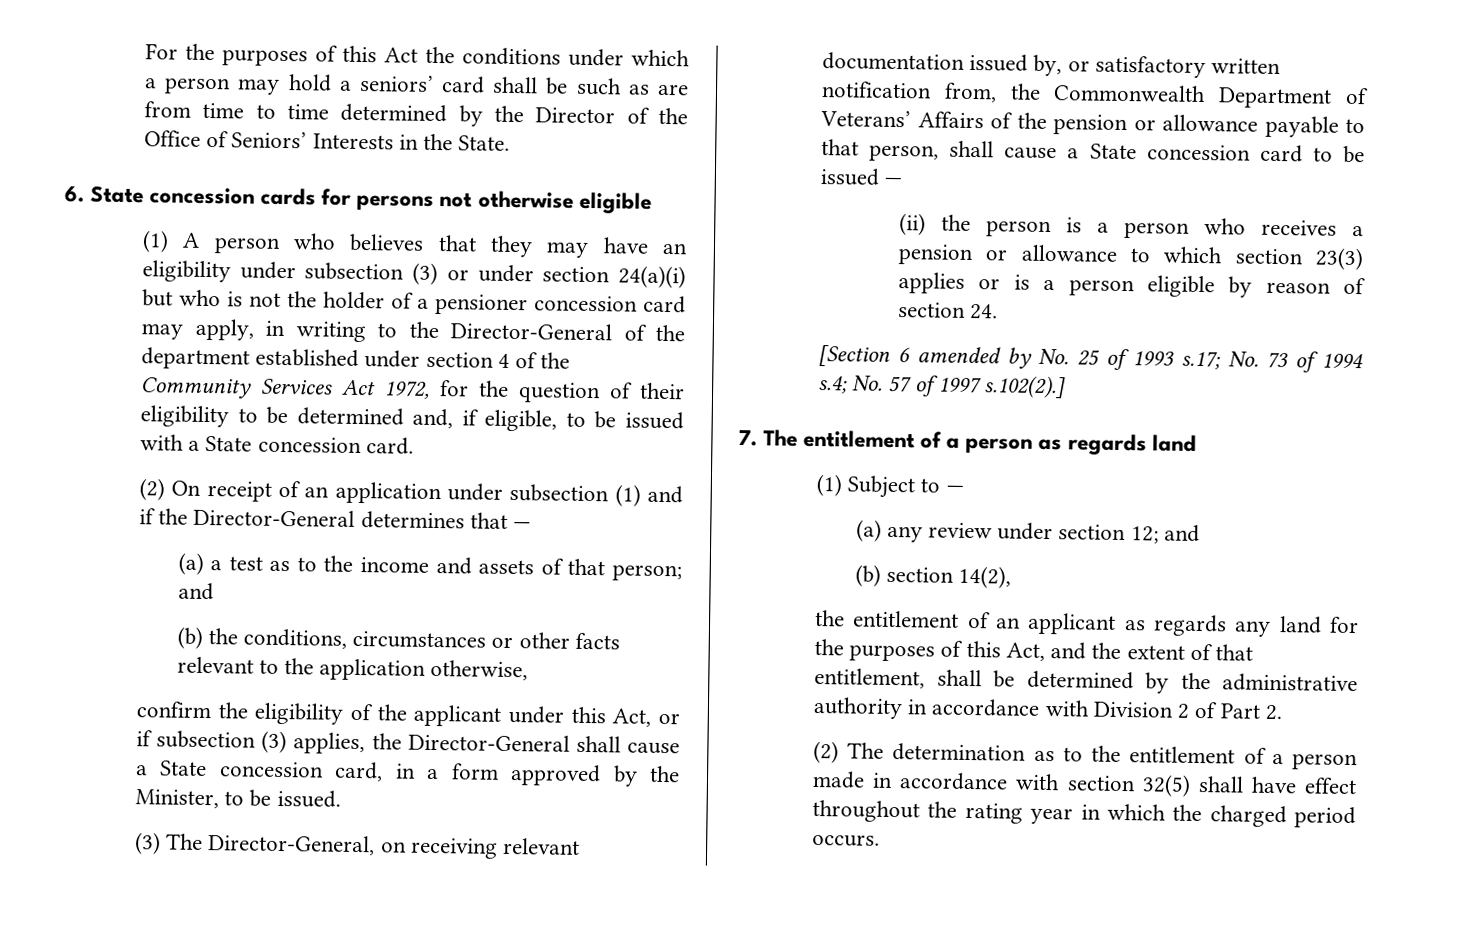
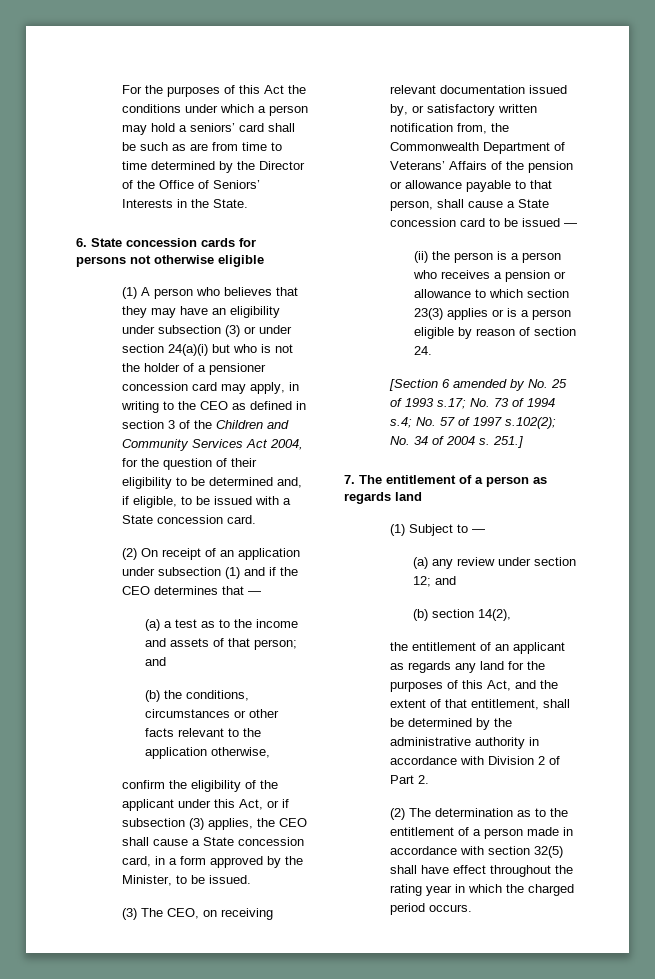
- (1) A person who believes that they may have an eligibility under subsection (3) or under section 24(a)(i) but who is not the holder of a pensioner concession card may apply, in writing to the Director-General of the department established under section 4 of the Community Services Act 1972, for the question of their eligibility to be determined and, if eligible, to be issued with a State concession card.
+ (1) A person who believes that they may have an eligibility under subsection (3) or under section 24(a)(i) but who is not the holder of a pensioner concession card may apply, in writing to the CEO as defined in section 3 of the Children and Community Services Act 2004, for the question of their eligibility to be determined and, if eligible, to be issued with a State concession card.
- (2) On receipt of an application under subsection (1) and if the Director-General determines that —
+ (2) On receipt of an application under subsection (1) and if the CEO determines that —
- confirm the eligibility of the applicant under this Act, or if subsection (3) applies, the Director-General shall cause a State concession card, in a form approved by the Minister, to be issued.
+ confirm the eligibility of the applicant under this Act, or if subsection (3) applies, the CEO shall cause a State concession card, in a form approved by the Minister, to be issued.
- (3) The Director-General, on receiving relevant documentation issued by, or satisfactory written notification from, the Commonwealth Department of Veterans’ Affairs of the pension or allowance payable to that person, shall cause a State concession card to be issued —
+ (3) The CEO, on receiving relevant documentation issued by, or satisfactory written notification from, the Commonwealth Department of Veterans’ Affairs of the pension or allowance payable to that person, shall cause a State concession card to be issued —
- [Section 6 amended by No. 25 of 1993 s.17; No. 73 of 1994 s.4; No. 57 of 1997 s.102(2).]
+ [Section 6 amended by No. 25 of 1993 s.17; No. 73 of 1994 s.4; No. 57 of 1997 s.102(2); No. 34 of 2004 s. 251.]

